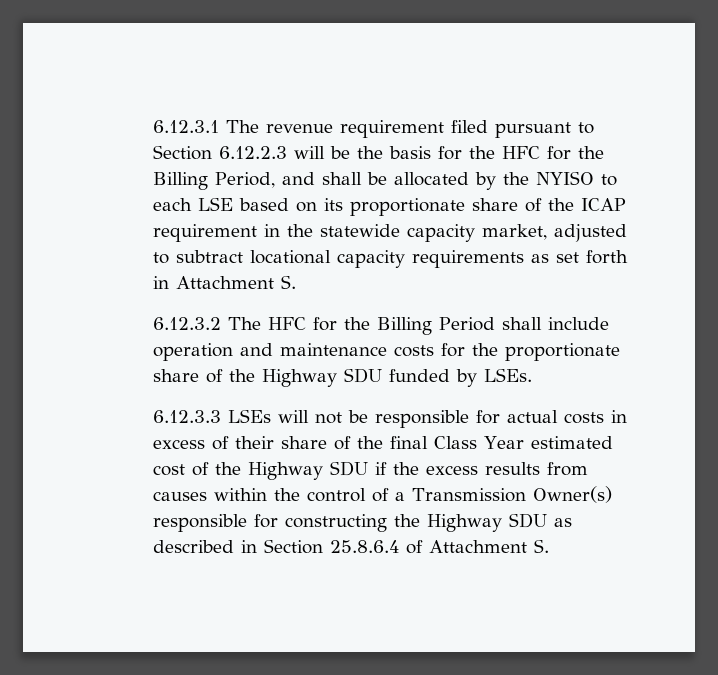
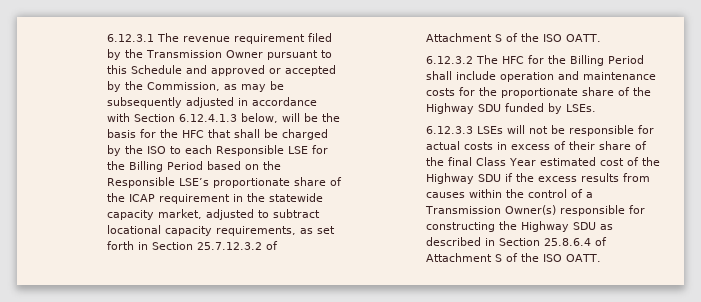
- 6.12.3.1 The revenue requirement filed pursuant to Section 6.12.2.3 will be the basis for the HFC for the Billing Period, and shall be allocated by the NYISO to each LSE based on its proportionate share of the ICAP requirement in the statewide capacity market, adjusted to subtract locational capacity requirements as set forth in Attachment S.
+ 6.12.3.1 The revenue requirement filed by the Transmission Owner pursuant to this Schedule and approved or accepted by the Commission, as may be subsequently adjusted in accordance with Section 6.12.4.1.3 below, will be the basis for the HFC that shall be charged by the ISO to each Responsible LSE for the Billing Period based on the Responsible LSE’s proportionate share of the ICAP requirement in the statewide capacity market, adjusted to subtract locational capacity requirements, as set forth in Section 25.7.12.3.2 of Attachment S of the ISO OATT.
- 6.12.3.3 LSEs will not be responsible for actual costs in excess of their share of the final Class Year estimated cost of the Highway SDU if the excess results from causes within the control of a Transmission Owner(s) responsible for constructing the Highway SDU as described in Section 25.8.6.4 of Attachment S.
+ 6.12.3.3 LSEs will not be responsible for actual costs in excess of their share of the final Class Year estimated cost of the Highway SDU if the excess results from causes within the control of a Transmission Owner(s) responsible for constructing the Highway SDU as described in Section 25.8.6.4 of Attachment S of the ISO OATT.

